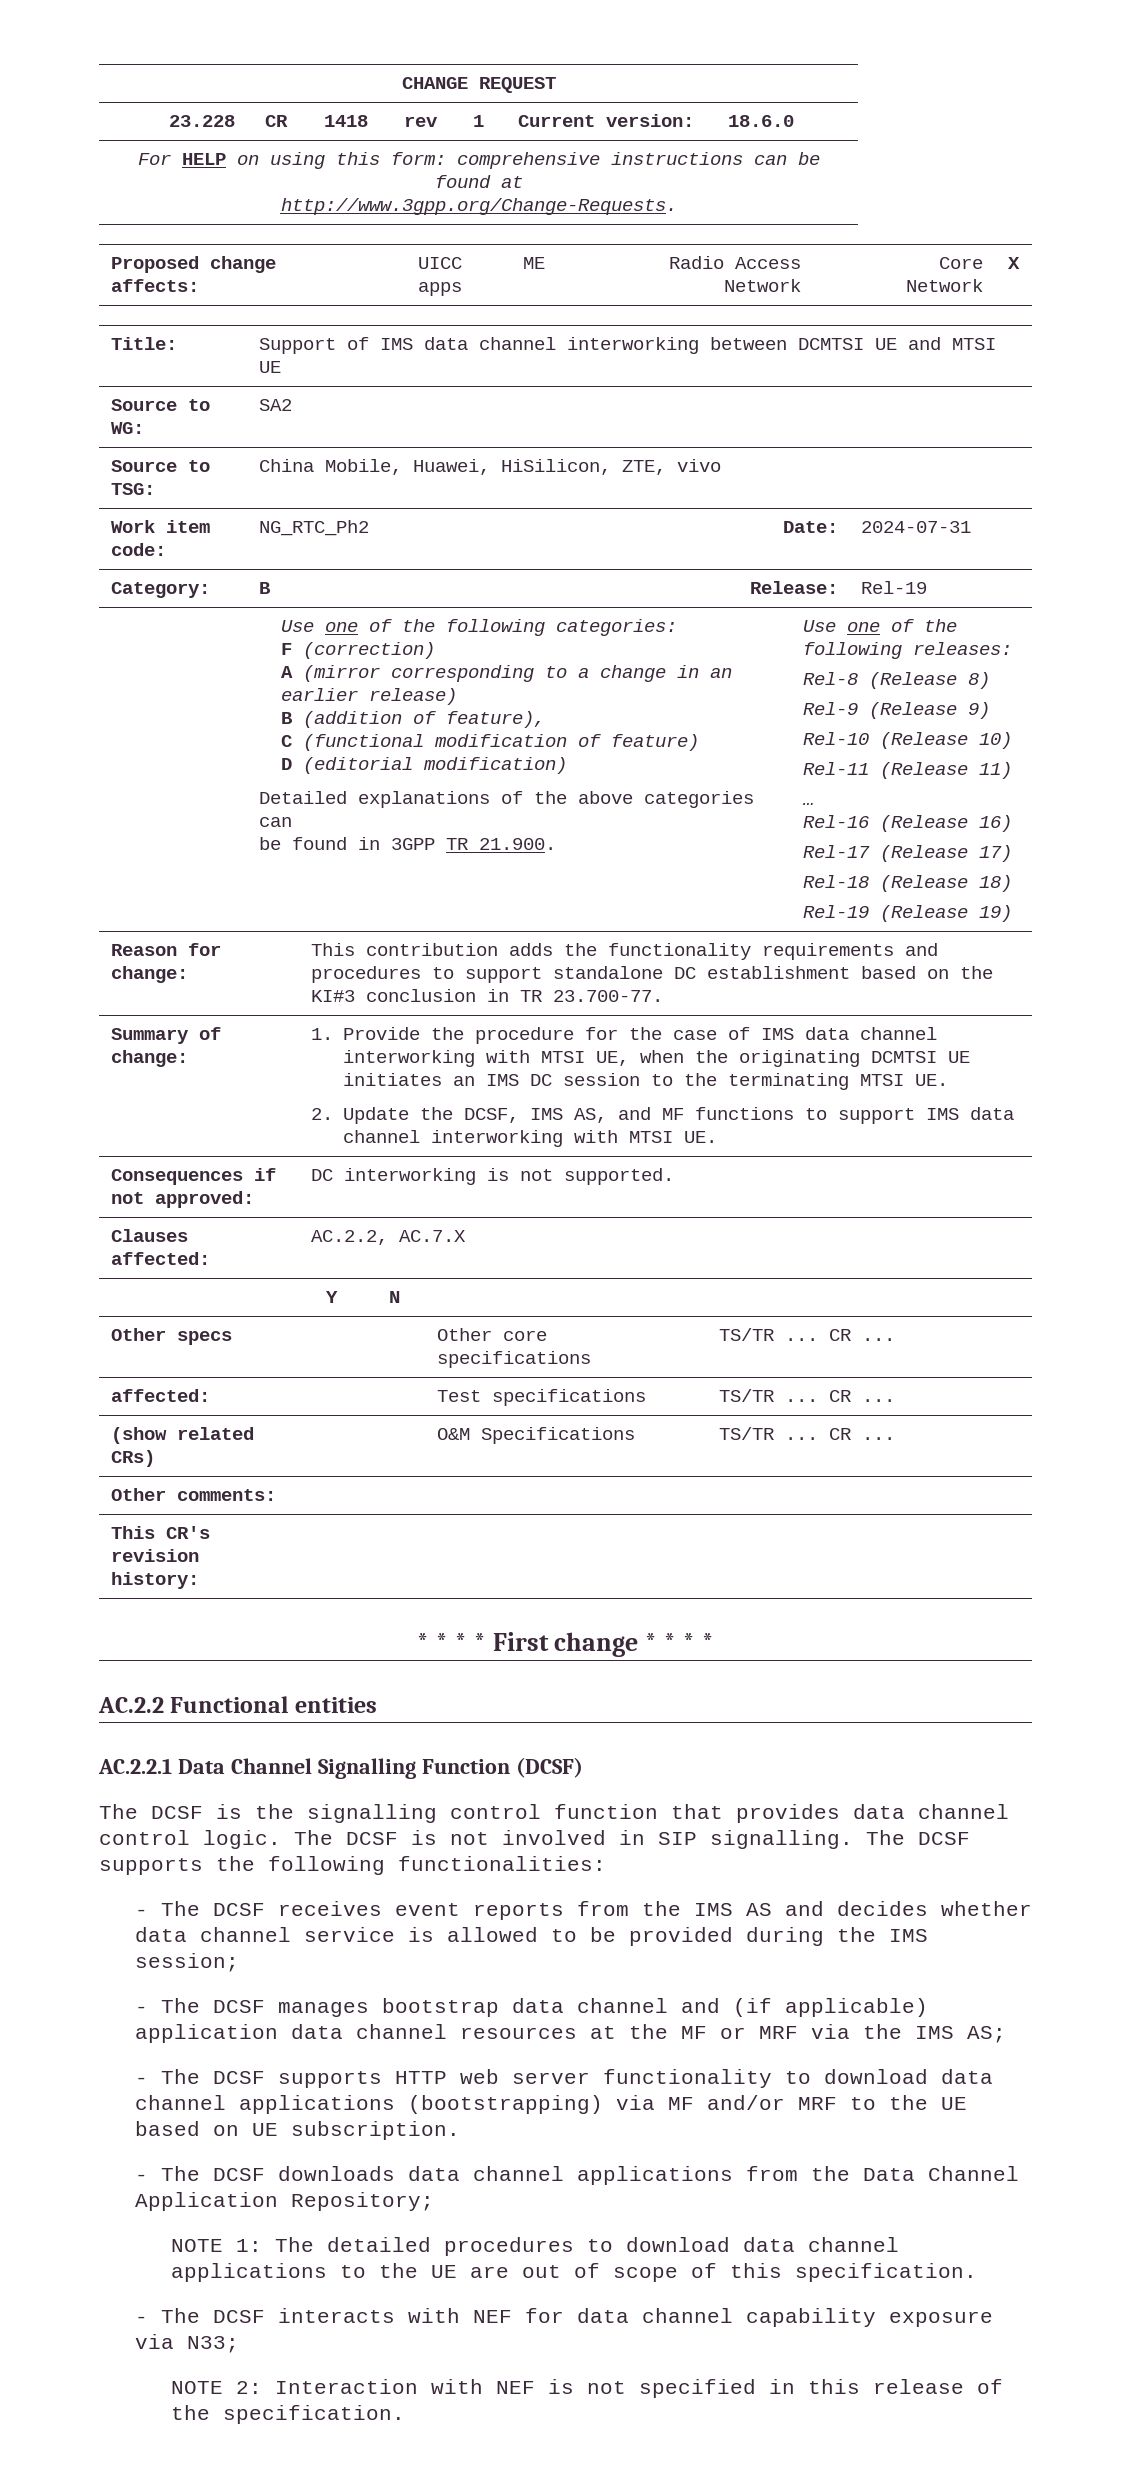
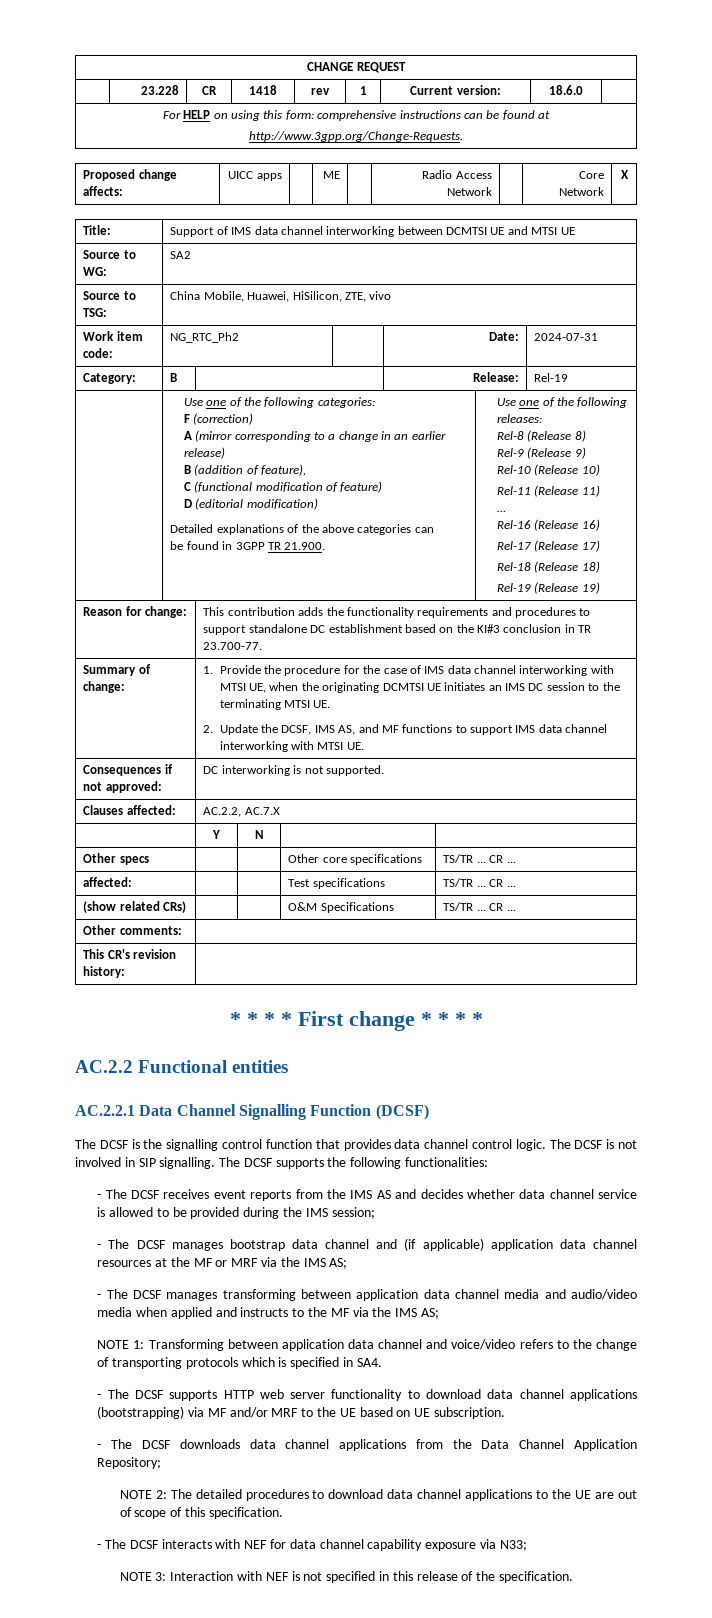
+ - The DCSF manages transforming between application data channel media and audio/video media when applied and instructs to the MF via the IMS AS;
+ NOTE 1: Transforming between application data channel and voice/video refers to the change of transporting protocols which is specified in SA4.
- NOTE 1: The detailed procedures to download data channel applications to the UE are out of scope of this specification.
+ NOTE 2: The detailed procedures to download data channel applications to the UE are out of scope of this specification.
- NOTE 2: Interaction with NEF is not specified in this release of the specification.
+ NOTE 3: Interaction with NEF is not specified in this release of the specification.

